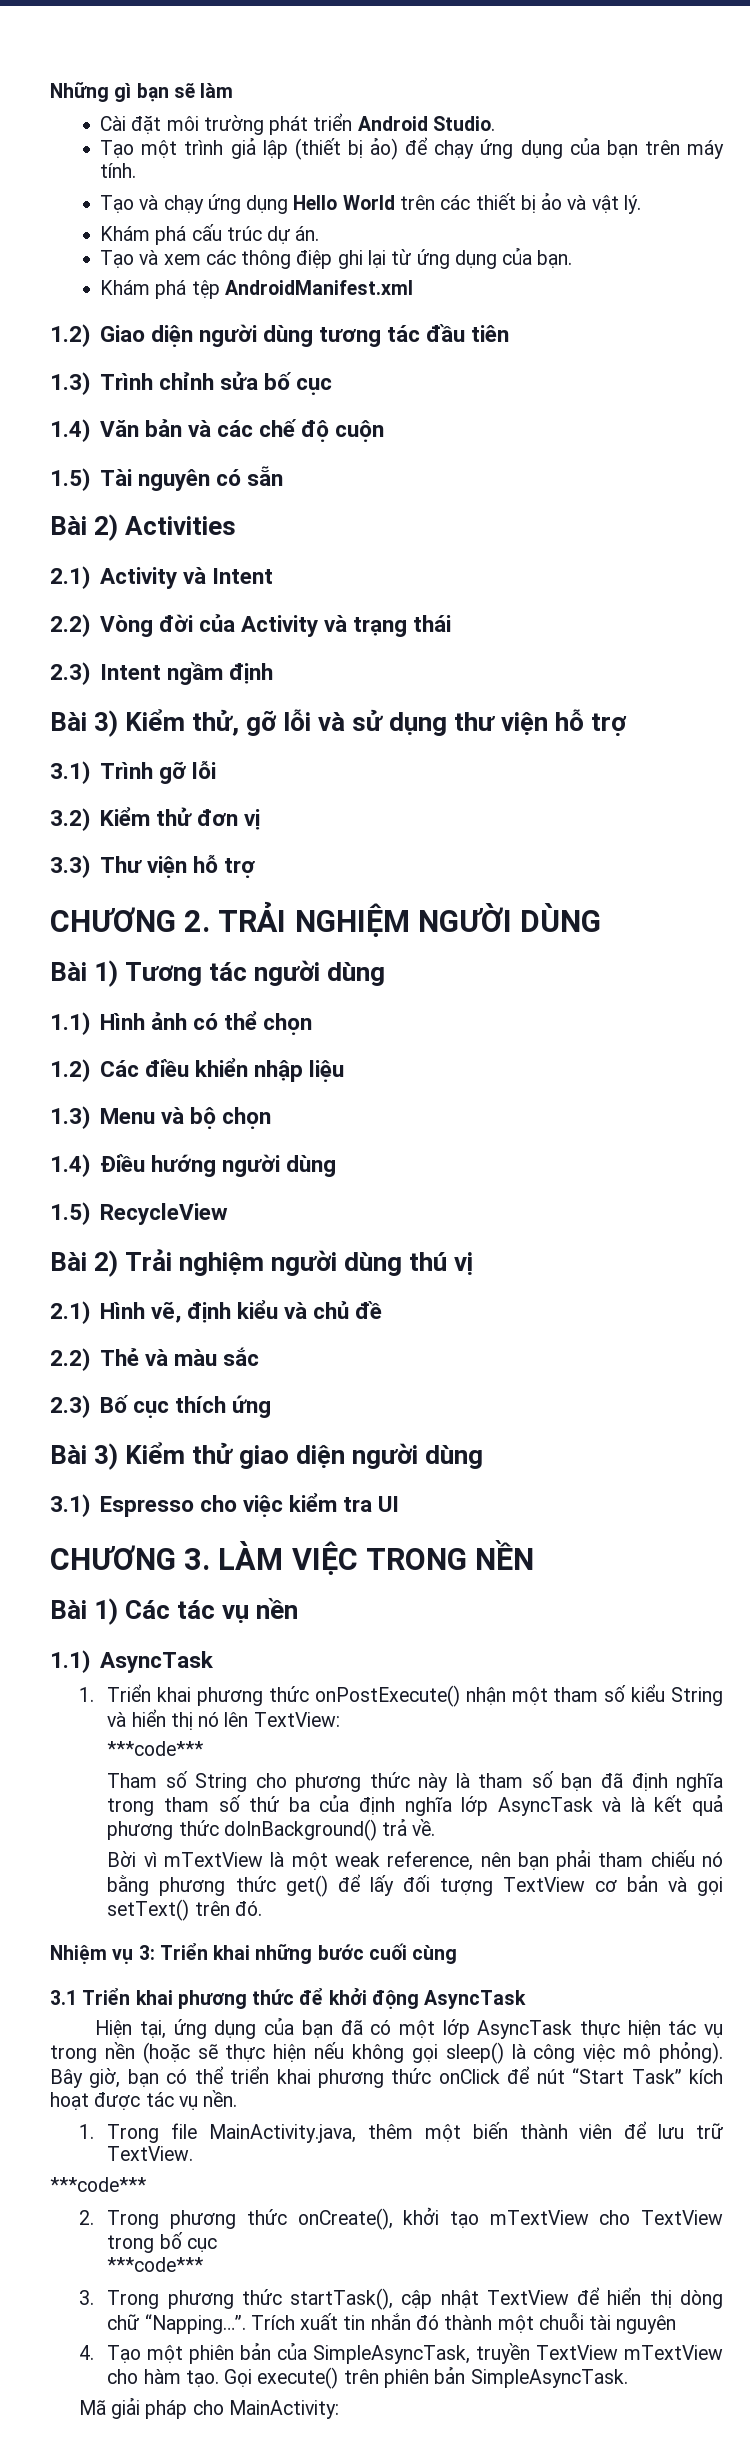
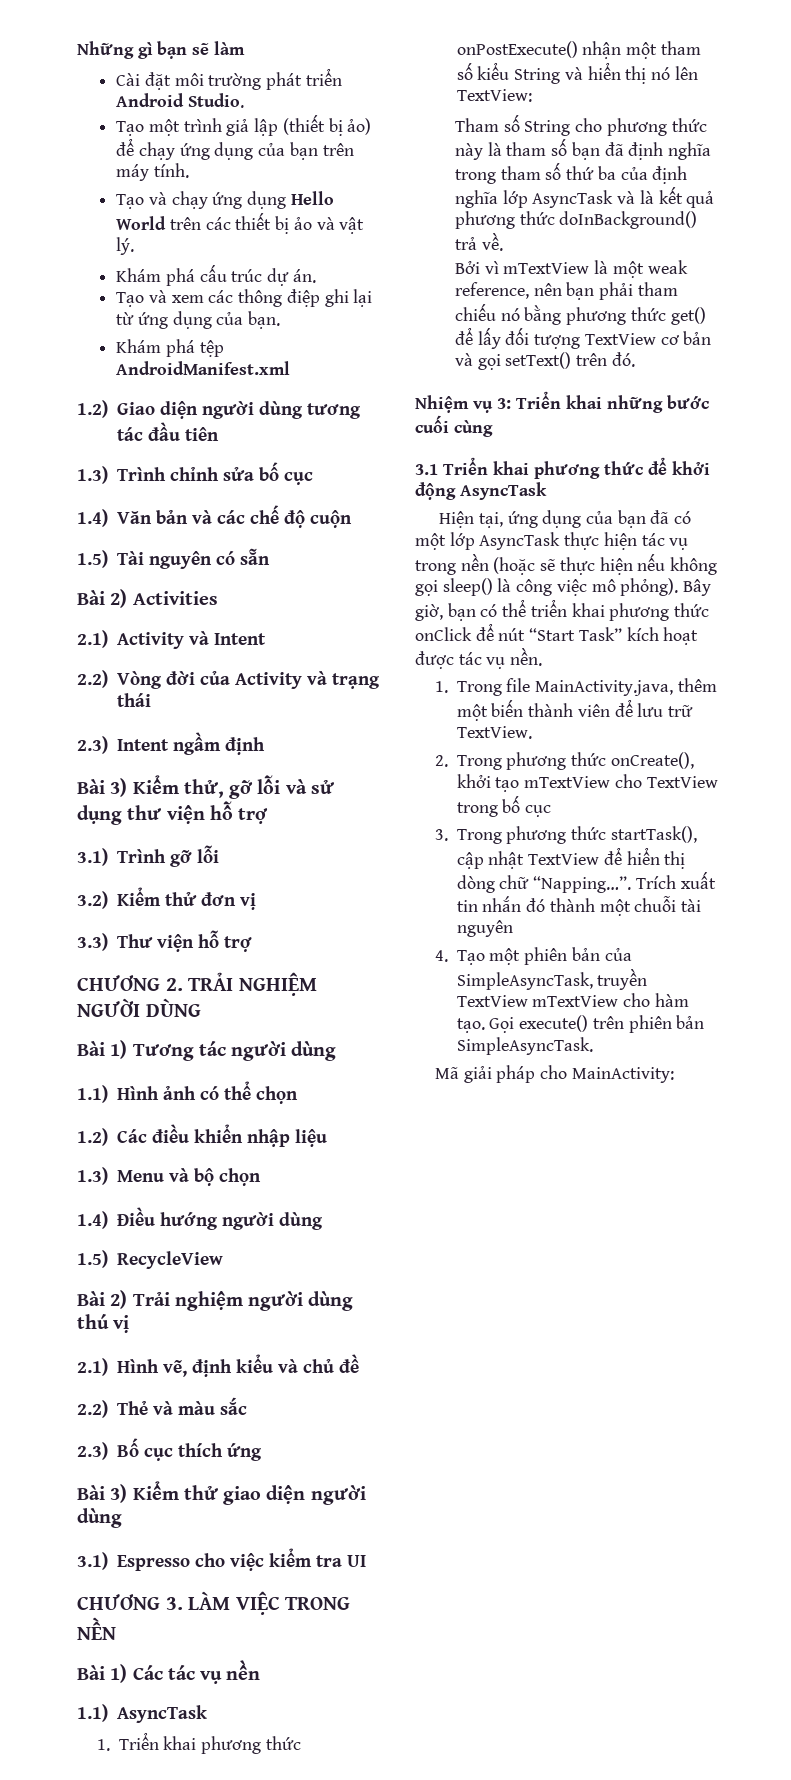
  1. Triển khai phương thức onPostExecute() nhận một tham số kiểu String và hiển thị nó lên TextView:
- ***code***
- Bời vì mTextView là một weak reference, nên bạn phải tham chiếu nó bằng phương thức get() để lấy đối tượng TextView cơ bản và gọi setText() trên đó.
+ Bởi vì mTextView là một weak reference, nên bạn phải tham chiếu nó bằng phương thức get() để lấy đối tượng TextView cơ bản và gọi setText() trên đó.
  1. Trong file MainActivity.java, thêm một biến thành viên để lưu trữ TextView.
- ***code***
  2. Trong phương thức onCreate(), khởi tạo mTextView cho TextView trong bố cục
- ***code***

